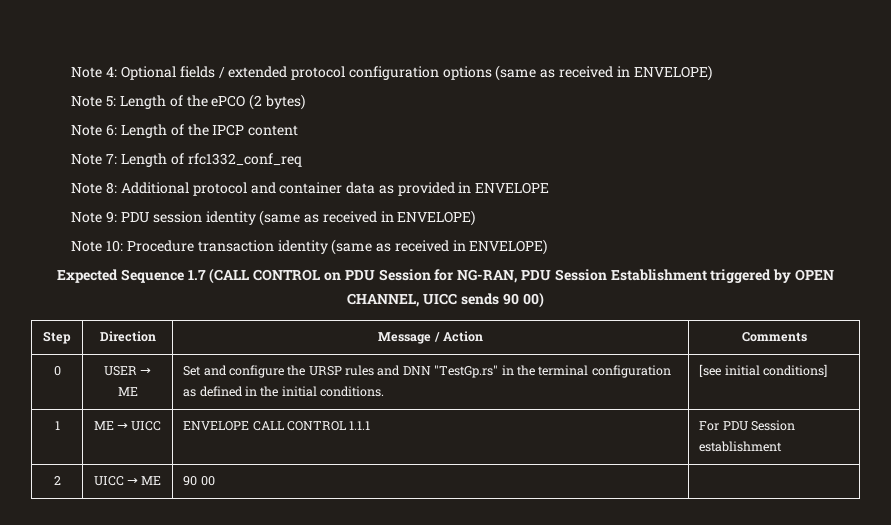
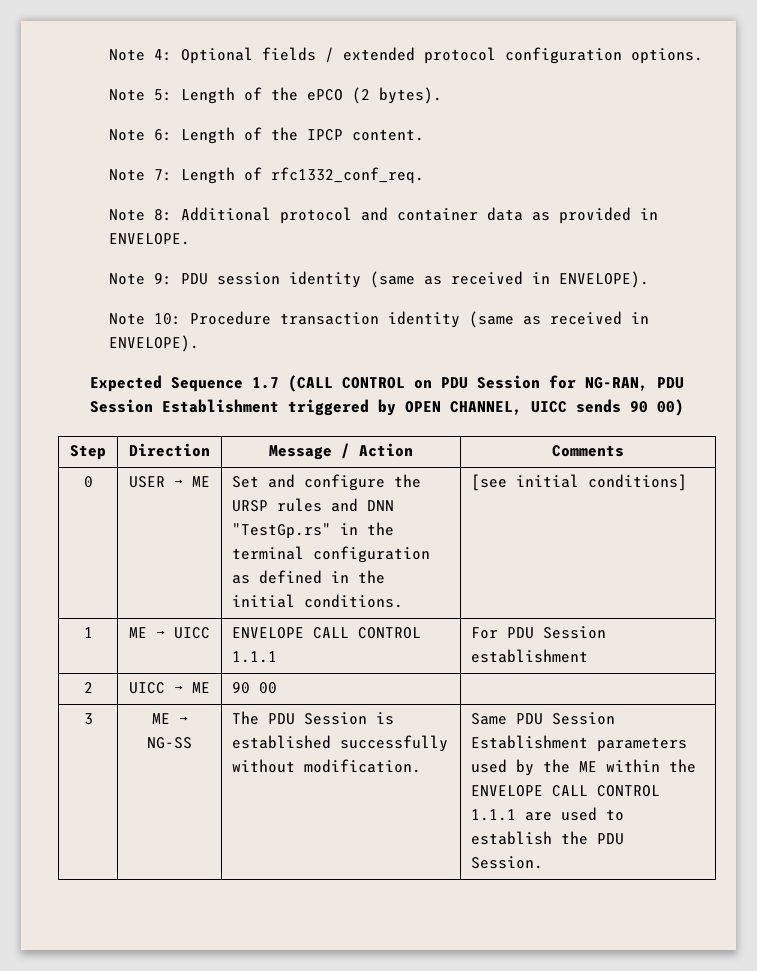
- Note 4: Optional fields / extended protocol configuration options (same as received in ENVELOPE)
+ Note 4: Optional fields / extended protocol configuration options.
- Note 5: Length of the ePCO (2 bytes)
+ Note 5: Length of the ePCO (2 bytes).
- Note 6: Length of the IPCP content
+ Note 6: Length of the IPCP content.
- Note 7: Length of rfc1332_conf_req
+ Note 7: Length of rfc1332_conf_req.
- Note 8: Additional protocol and container data as provided in ENVELOPE
+ Note 8: Additional protocol and container data as provided in ENVELOPE.
- Note 9: PDU session identity (same as received in ENVELOPE)
+ Note 9: PDU session identity (same as received in ENVELOPE).
- Note 10: Procedure transaction identity (same as received in ENVELOPE)
+ Note 10: Procedure transaction identity (same as received in ENVELOPE).
+ 3 | ME → NG-SS | The PDU Session is established successfully without modification. | Same PDU Session Establishment parameters used by the ME within the ENVELOPE CALL CONTROL 1.1.1 are used to establish the PDU Session.

